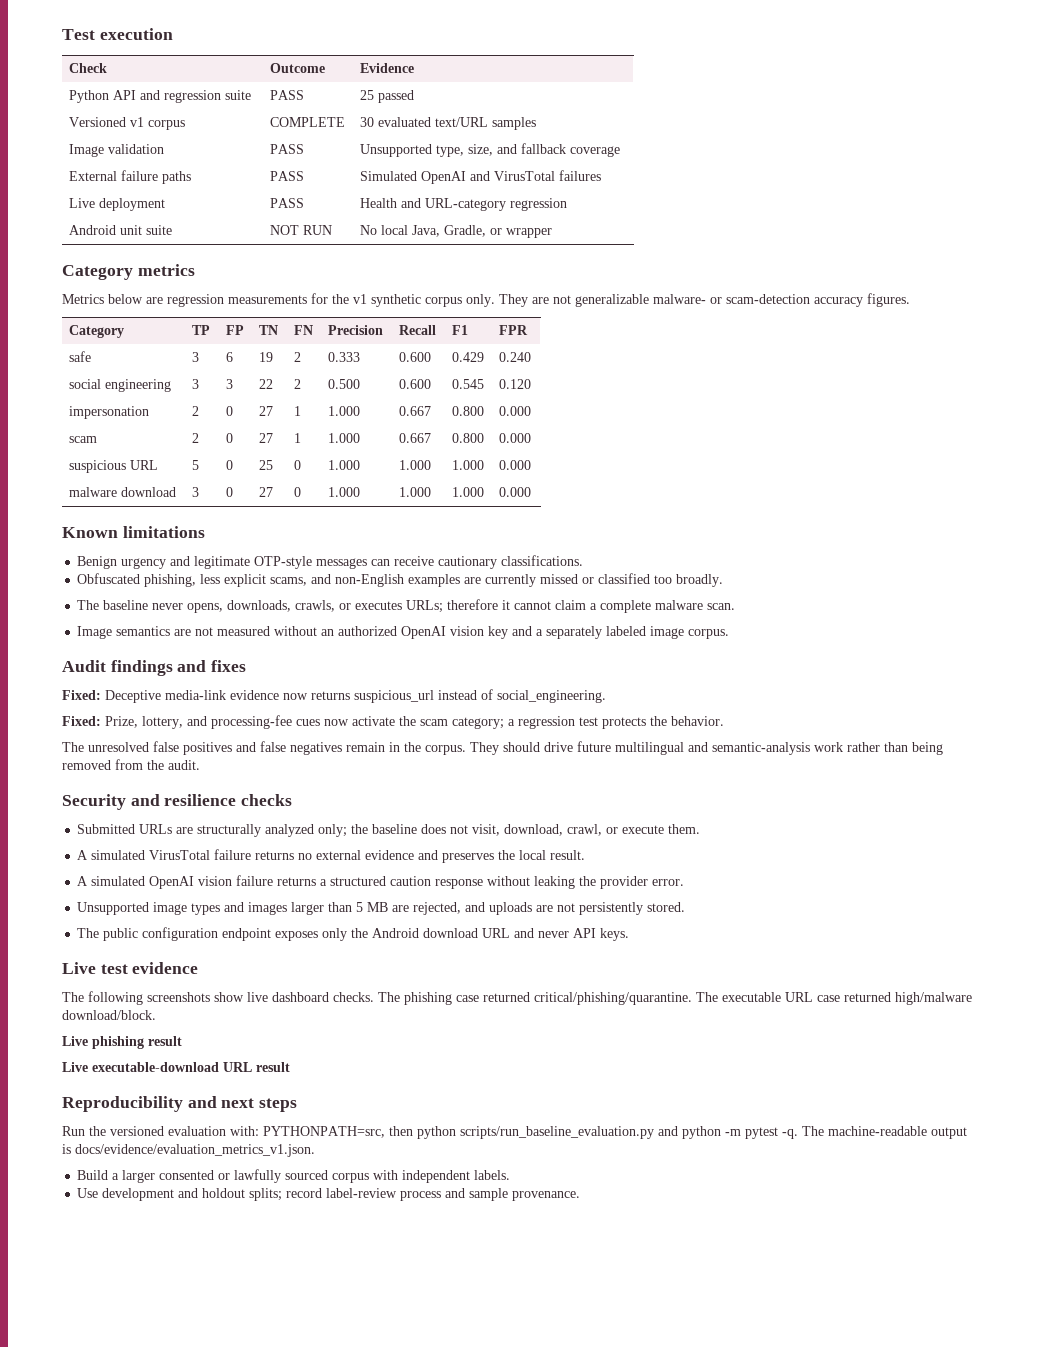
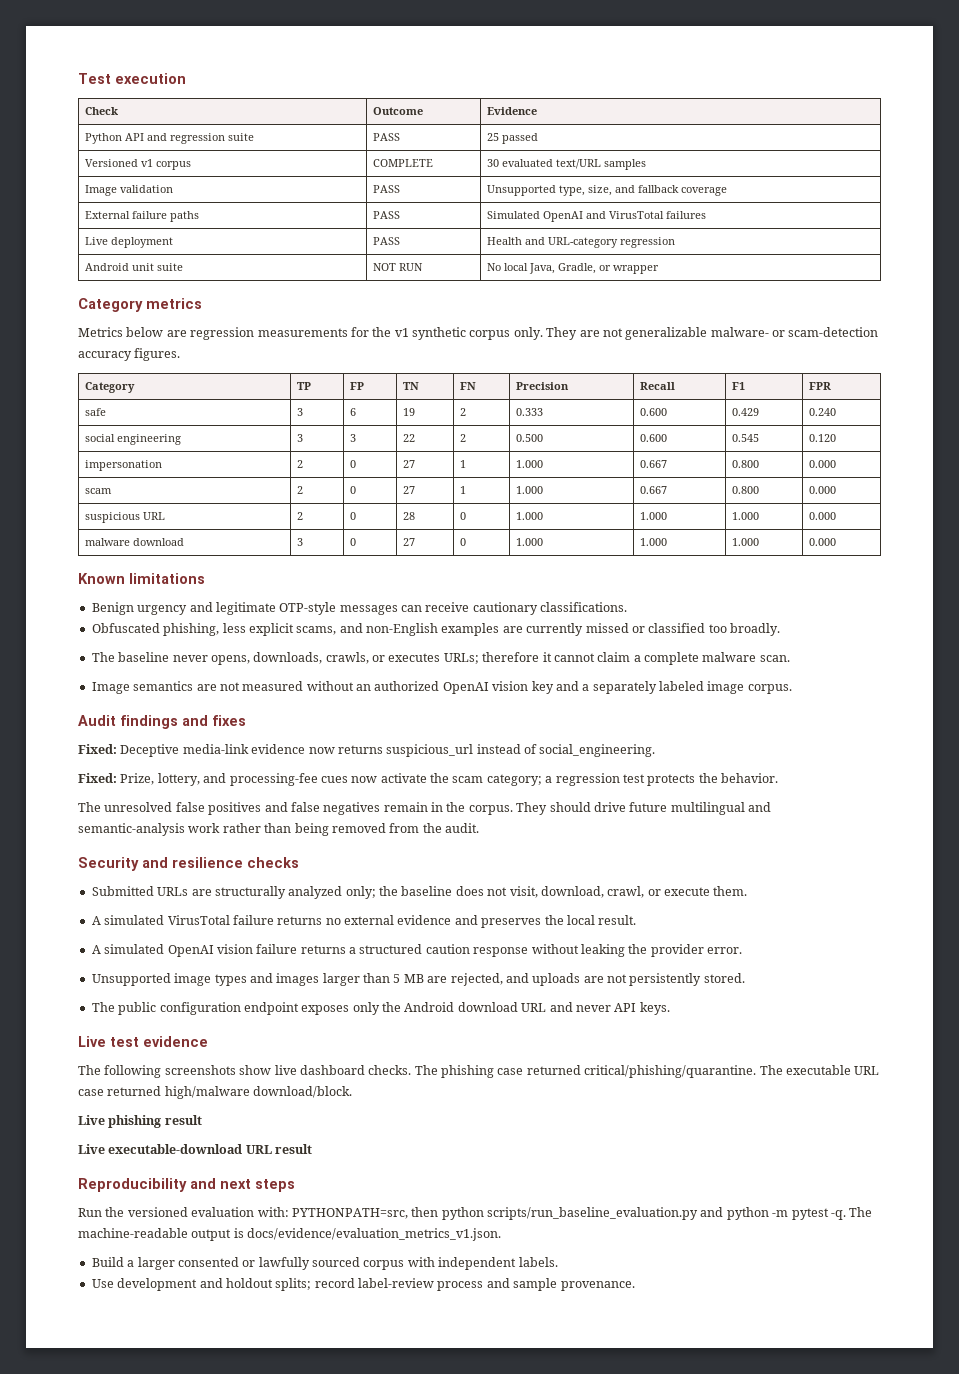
- suspicious URL | 5 | 0 | 25 | 0 | 1.000 | 1.000 | 1.000 | 0.000
+ suspicious URL | 2 | 0 | 28 | 0 | 1.000 | 1.000 | 1.000 | 0.000

